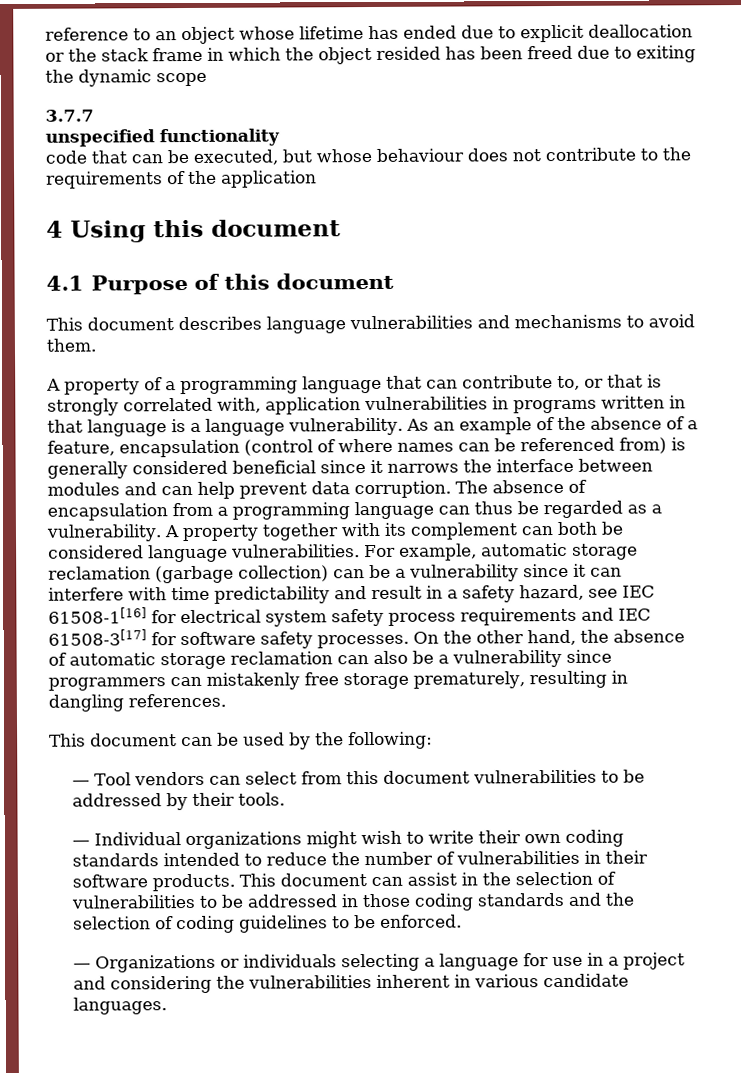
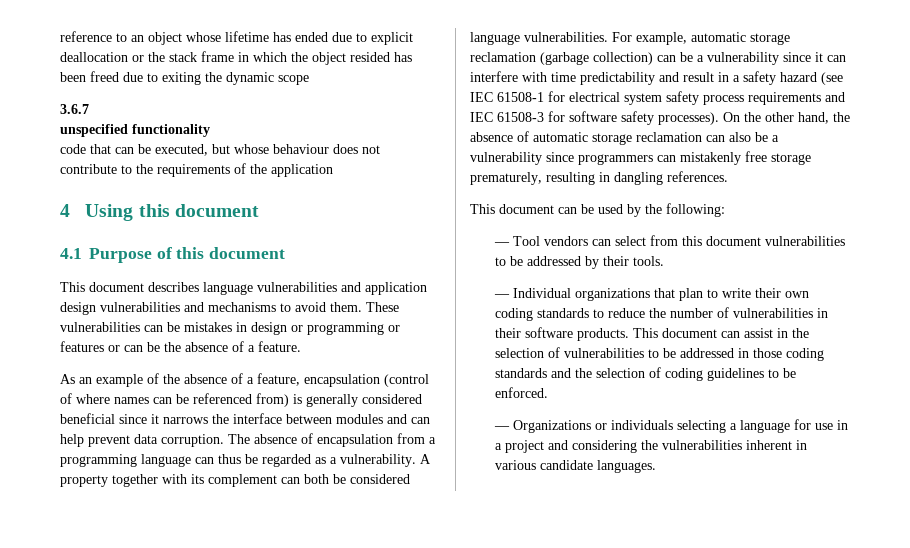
- 3.7.7
+ 3.6.7
- This document describes language vulnerabilities and mechanisms to avoid them.
- A property of a programming language that can contribute to, or that is strongly correlated with, application vulnerabilities in programs written in that language is a language vulnerability. As an example of the absence of a feature, encapsulation (control of where names can be referenced from) is generally considered beneficial since it narrows the interface between modules and can help prevent data corruption.
+ This document describes language vulnerabilities and application design vulnerabilities and mechanisms to avoid them. These vulnerabilities can be mistakes in design or programming or features or can be the absence of a feature.
+ As an example of the absence of a feature, encapsulation (control of where names can be referenced from) is generally considered beneficial since it narrows the interface between modules and can help prevent data corruption.
- For example, automatic storage reclamation (garbage collection) can be a vulnerability since it can interfere with time predictability and result in a safety hazard, see IEC 61508-1[16] for electrical system safety process requirements and IEC 61508-3[17] for software safety processes.
+ For example, automatic storage reclamation (garbage collection) can be a vulnerability since it can interfere with time predictability and result in a safety hazard (see IEC 61508-1 for electrical system safety process requirements and IEC 61508-3 for software safety processes).
- — Individual organizations might wish to write their own coding standards intended to reduce the number of vulnerabilities in their software products.
+ — Individual organizations that plan to write their own coding standards to reduce the number of vulnerabilities in their software products.

